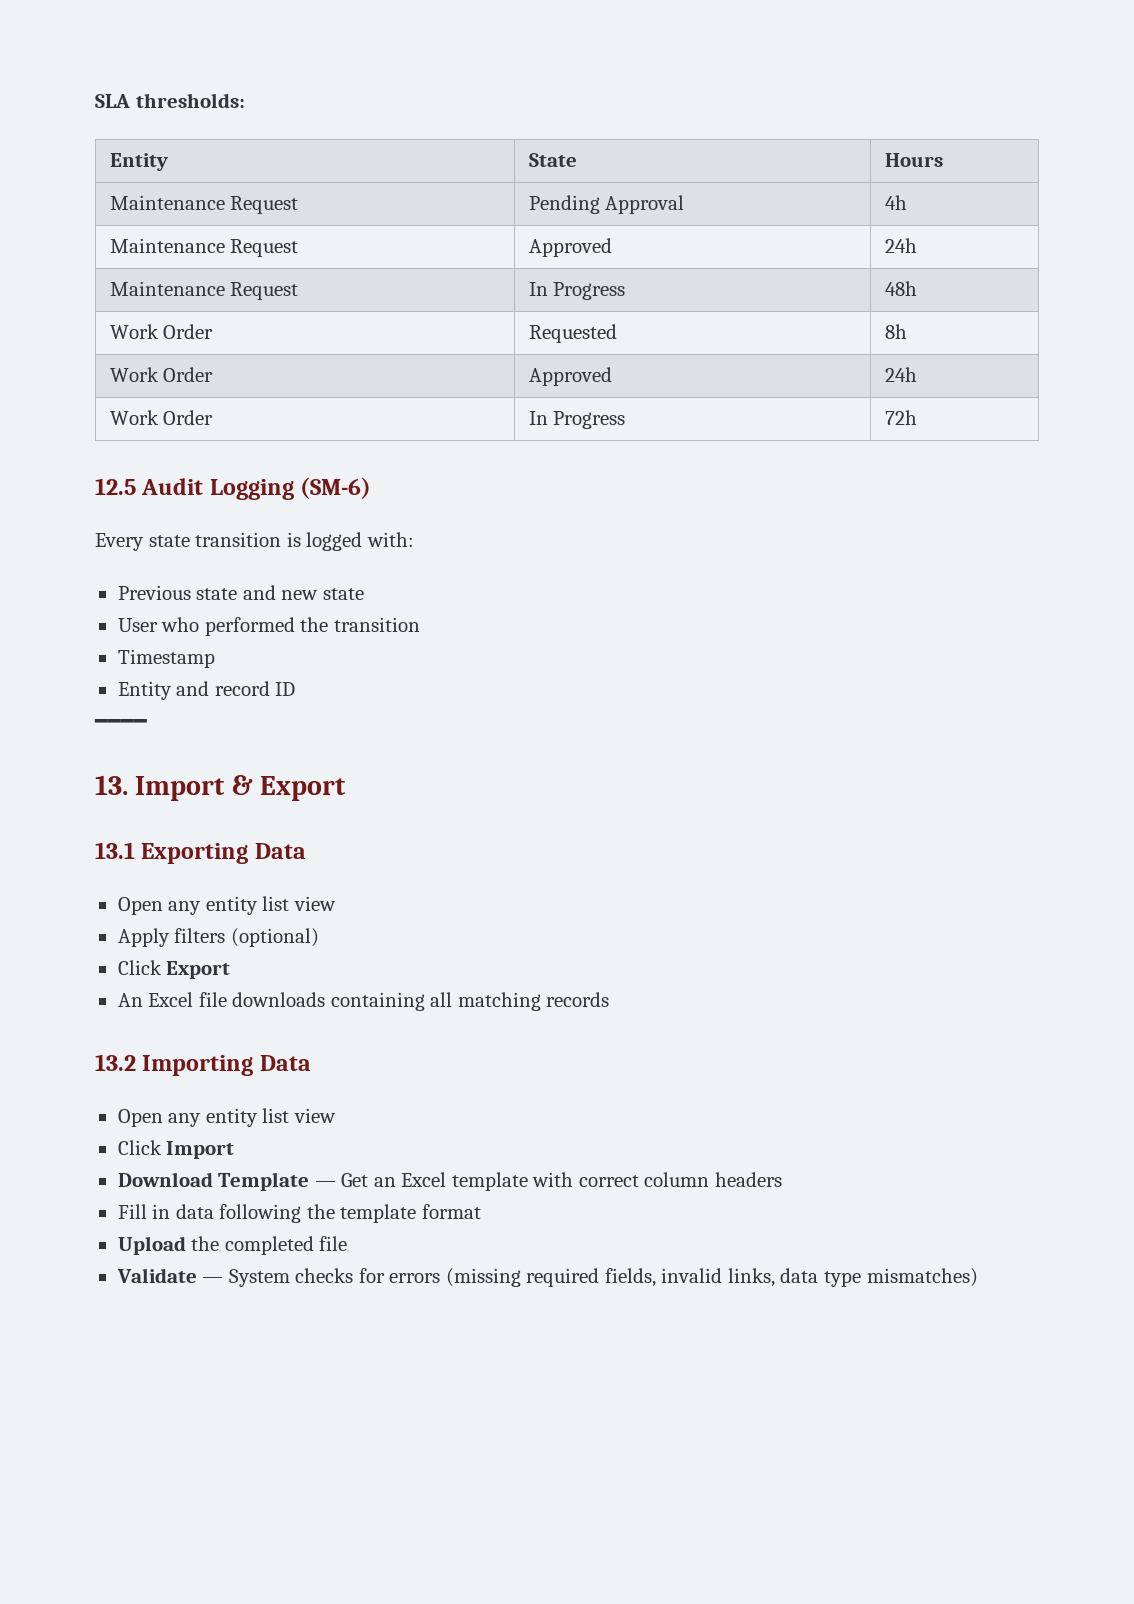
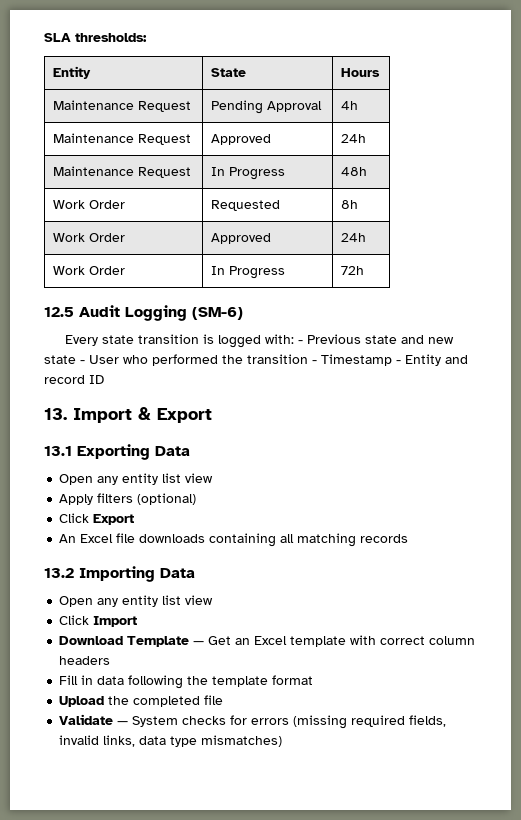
- Every state transition is logged with:
- Previous state and new state
- User who performed the transition
- Timestamp
- Entity and record ID
+ Every state transition is logged with: - Previous state and new state - User who performed the transition - Timestamp - Entity and record ID
- ━━━━

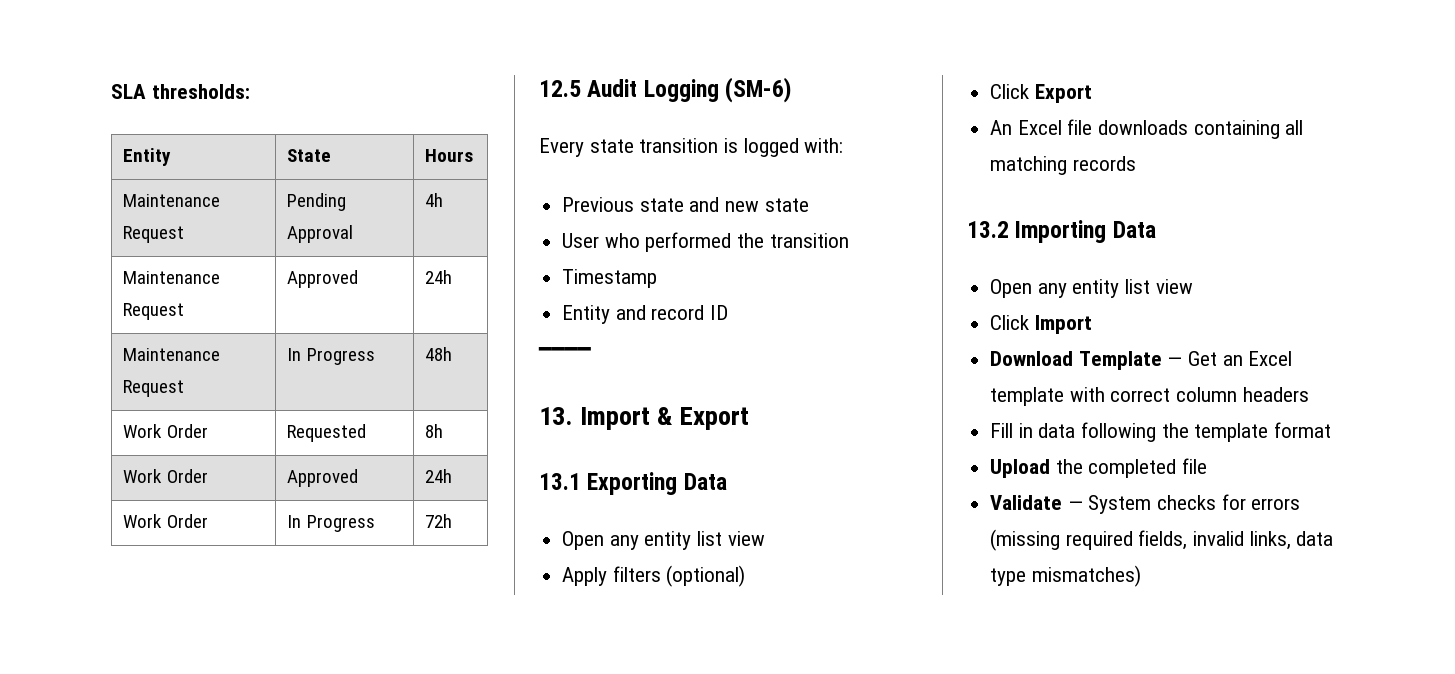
- Every state transition is logged with: - Previous state and new state - User who performed the transition - Timestamp - Entity and record ID
+ Every state transition is logged with:
+ Previous state and new state
+ User who performed the transition
+ Timestamp
+ Entity and record ID
+ ━━━━

